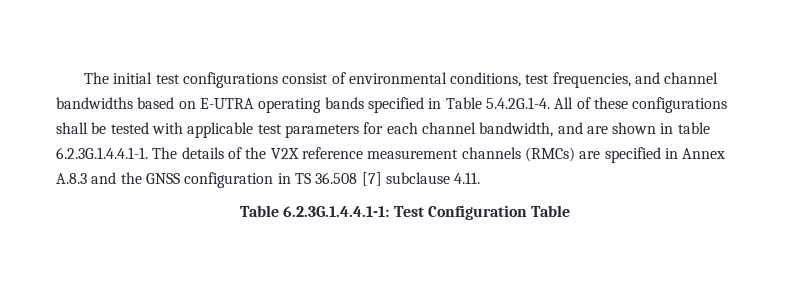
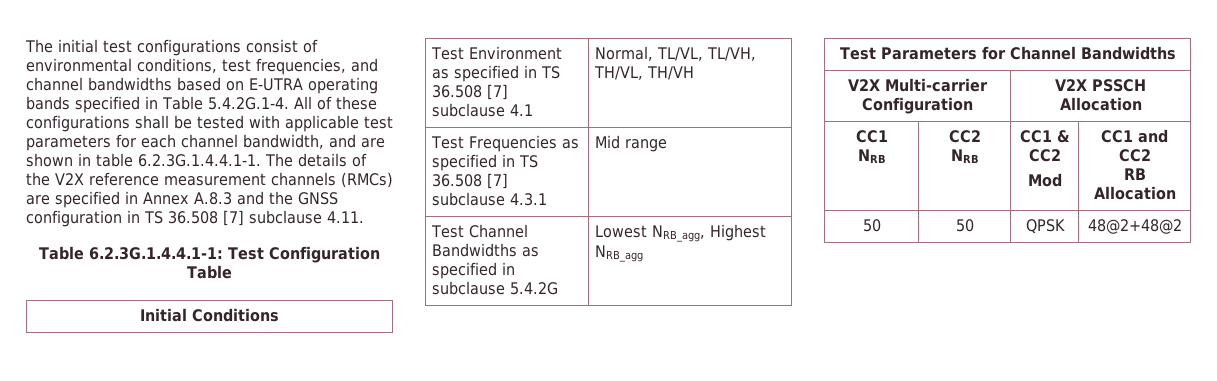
+ Initial Conditions
+ Test Environment as specified in TS 36.508 [7] subclause 4.1 | Normal, TL/VL, TL/VH, TH/VL, TH/VH
+ Test Frequencies as specified in TS 36.508 [7] subclause 4.3.1 | Mid range
+ Test Channel Bandwidths as specified in subclause 5.4.2G | Lowest NRB_agg, Highest NRB_agg
+ Test Parameters for Channel Bandwidths
+ V2X Multi-carrier Configuration | V2X PSSCH Allocation
+ CC1
+ NRB | CC2
+ NRB | CC1 & CC2
+ Mod | CC1 and CC2
+ RB Allocation
+ 50 | 50 | QPSK | 48@2+48@2

